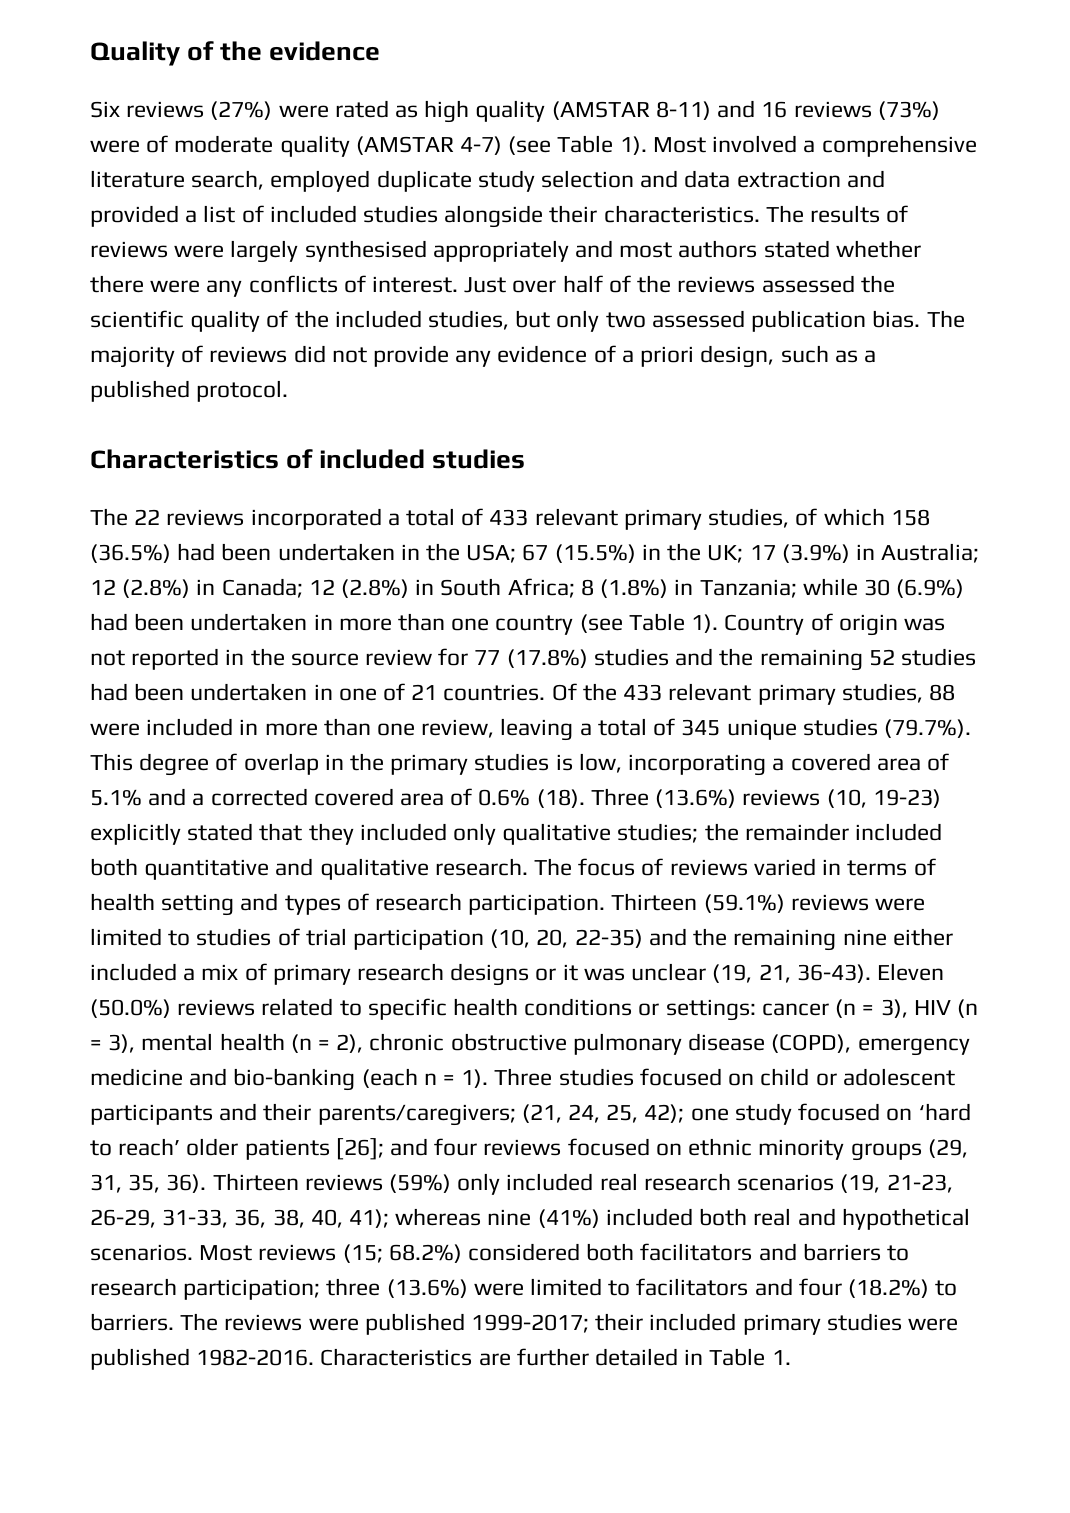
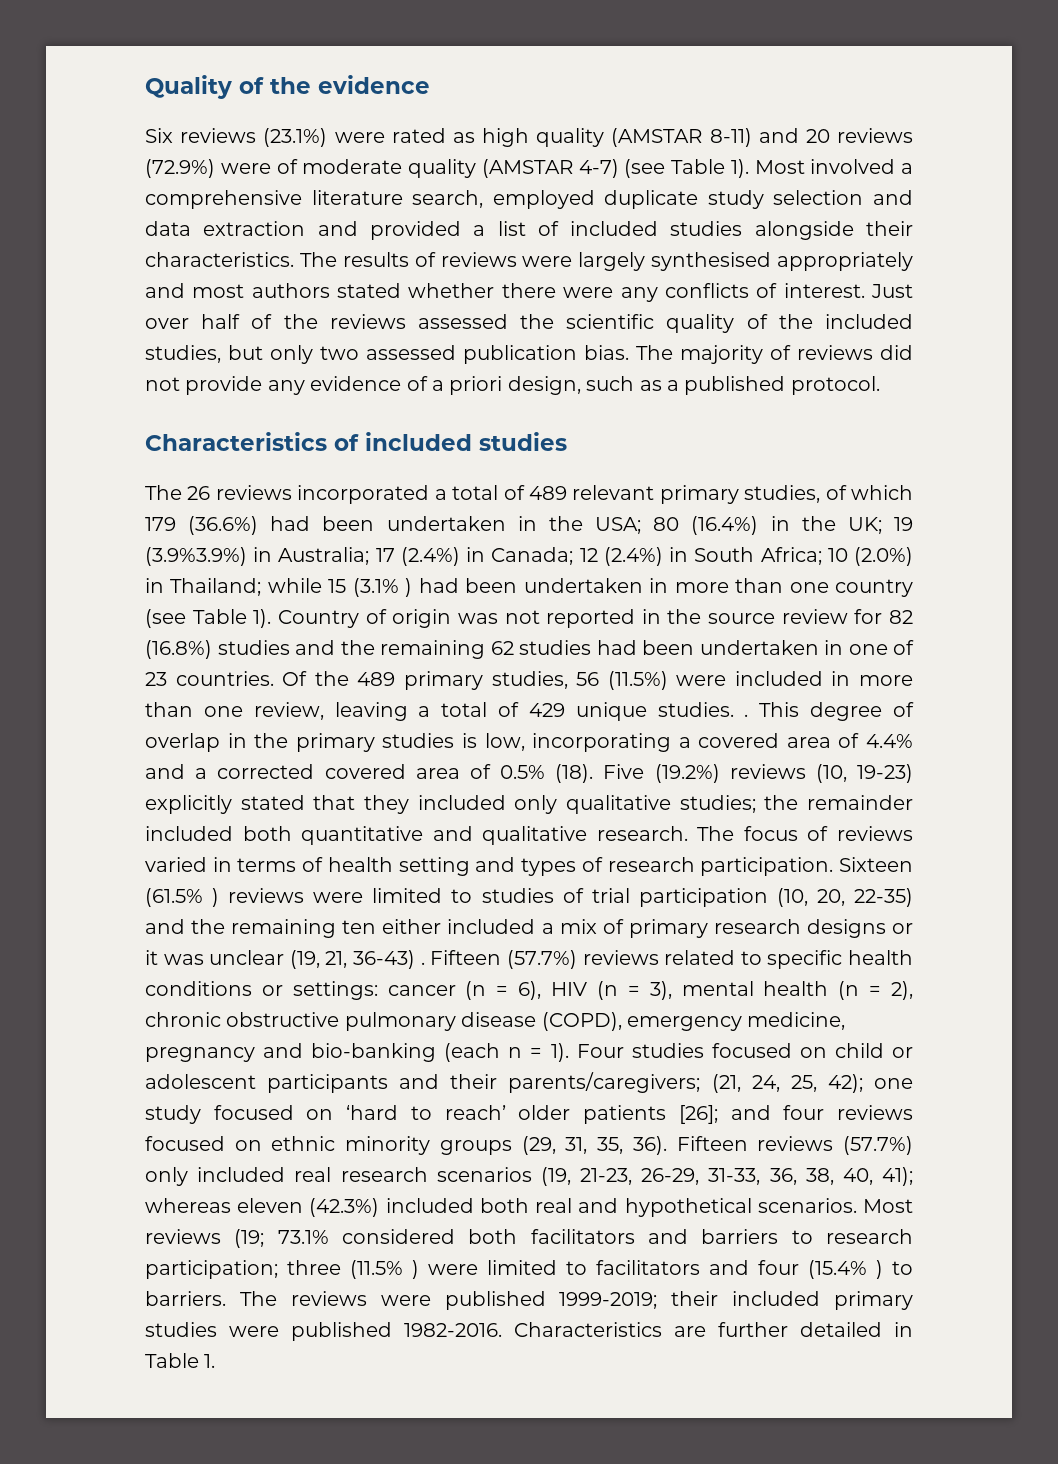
- Six reviews (27%) were rated as high quality (AMSTAR 8-11) and 16 reviews (73%) were of moderate quality (AMSTAR 4-7) (see Table 1).
+ Six reviews (23.1%) were rated as high quality (AMSTAR 8-11) and 20 reviews (72.9%) were of moderate quality (AMSTAR 4-7) (see Table 1).
- The 22 reviews incorporated a total of 433 relevant primary studies, of which 158 (36.5%) had been undertaken in the USA; 67 (15.5%) in the UK; 17 (3.9%) in Australia; 12 (2.8%) in Canada; 12 (2.8%) in South Africa; 8 (1.8%) in Tanzania; while 30 (6.9%) had been undertaken in more than one country (see Table 1).
+ The 26 reviews incorporated a total of 489 relevant primary studies, of which 179 (36.6%) had been undertaken in the USA; 80 (16.4%) in the UK; 19 (3.9%3.9%) in Australia; 17 (2.4%) in Canada; 12 (2.4%) in South Africa; 10 (2.0%) in Thailand; while 15 (3.1% ) had been undertaken in more than one country (see Table 1).
- Country of origin was not reported in the source review for 77 (17.8%) studies and the remaining 52 studies had been undertaken in one of 21 countries.
+ Country of origin was not reported in the source review for 82 (16.8%) studies and the remaining 62 studies had been undertaken in one of 23 countries.
- Of the 433 relevant primary studies, 88 were included in more than one review, leaving a total of 345 unique studies (79.7%). This degree of overlap in the primary studies is low, incorporating a covered area of 5.1% and a corrected covered area of 0.6% (18). Three (13.6%) reviews (10, 19-23) explicitly stated that they included only qualitative studies; the remainder included both quantitative and qualitative research.
+ Of the 489 primary studies, 56 (11.5%) were included in more than one review, leaving a total of 429 unique studies. . This degree of overlap in the primary studies is low, incorporating a covered area of 4.4% and a corrected covered area of 0.5% (18). Five (19.2%) reviews (10, 19-23) explicitly stated that they included only qualitative studies; the remainder included both quantitative and qualitative research.
- Thirteen (59.1%) reviews were limited to studies of trial participation (10, 20, 22-35) and the remaining nine either included a mix of primary research designs or it was unclear (19, 21, 36-43). Eleven (50.0%) reviews related to specific health conditions or settings: cancer (n = 3), HIV (n = 3), mental health (n = 2), chronic obstructive pulmonary disease (COPD), emergency medicine and bio-banking (each n = 1).
+ Sixteen (61.5% ) reviews were limited to studies of trial participation (10, 20, 22-35) and the remaining ten either included a mix of primary research designs or it was unclear (19, 21, 36-43) . Fifteen (57.7%) reviews related to specific health conditions or settings: cancer (n = 6), HIV (n = 3), mental health (n = 2), chronic obstructive pulmonary disease (COPD), emergency medicine, pregnancy and bio-banking (each n = 1).
- Three studies focused on child or adolescent participants and their parents/caregivers; (21, 24, 25, 42); one study focused on ‘hard to reach’ older patients [26]; and four reviews focused on ethnic minority groups (29, 31, 35, 36).
+ Four studies focused on child or adolescent participants and their parents/caregivers; (21, 24, 25, 42); one study focused on ‘hard to reach’ older patients [26]; and four reviews focused on ethnic minority groups (29, 31, 35, 36).
- Thirteen reviews (59%) only included real research scenarios (19, 21-23, 26-29, 31-33, 36, 38, 40, 41); whereas nine (41%) included both real and hypothetical scenarios.
+ Fifteen reviews (57.7%) only included real research scenarios (19, 21-23, 26-29, 31-33, 36, 38, 40, 41); whereas eleven (42.3%) included both real and hypothetical scenarios.
- Most reviews (15; 68.2%) considered both facilitators and barriers to research participation; three (13.6%) were limited to facilitators and four (18.2%) to barriers.
+ Most reviews (19; 73.1% considered both facilitators and barriers to research participation; three (11.5% ) were limited to facilitators and four (15.4% ) to barriers.
- The reviews were published 1999-2017; their included primary studies were published 1982-2016.
+ The reviews were published 1999-2019; their included primary studies were published 1982-2016.

